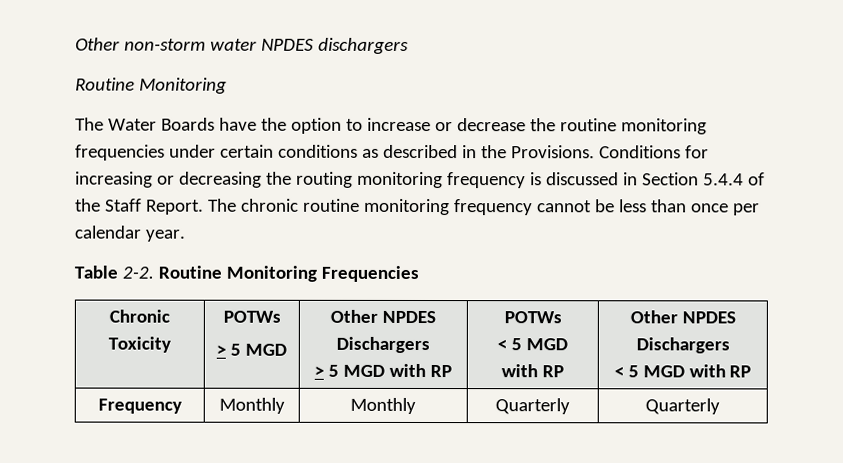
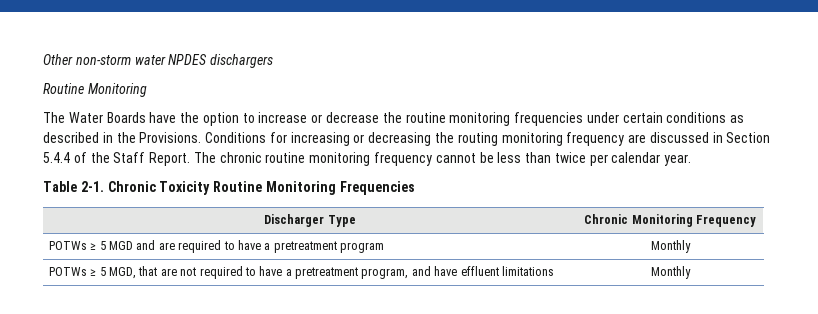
- Conditions for increasing or decreasing the routing monitoring frequency is discussed in Section 5.4.4 of the Staff Report.
+ Conditions for increasing or decreasing the routing monitoring frequency are discussed in Section 5.4.4 of the Staff Report.
- The chronic routine monitoring frequency cannot be less than once per calendar year.
+ The chronic routine monitoring frequency cannot be less than twice per calendar year.
- Table 2-2. Routine Monitoring Frequencies
+ Table 2-1. Chronic Toxicity Routine Monitoring Frequencies
- Chronic Toxicity | POTWs
- > 5 MGD | Other NPDES Dischargers
- > 5 MGD with RP | POTWs
- < 5 MGD with RP | Other NPDES Dischargers
- < 5 MGD with RP
- Frequency | Monthly | Monthly | Quarterly | Quarterly
+ Discharger Type | Chronic Monitoring Frequency
+ POTWs ≥ 5 MGD and are required to have a pretreatment program | Monthly
+ POTWs ≥ 5 MGD, that are not required to have a pretreatment program, and have effluent limitations | Monthly

